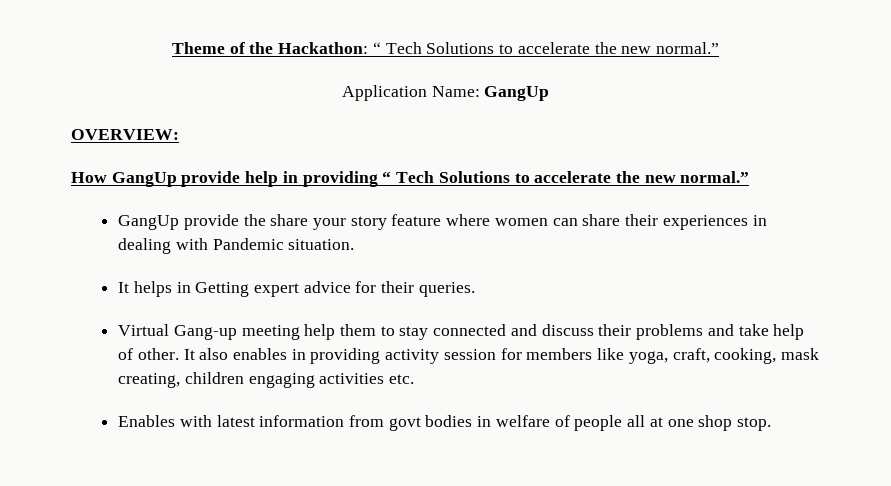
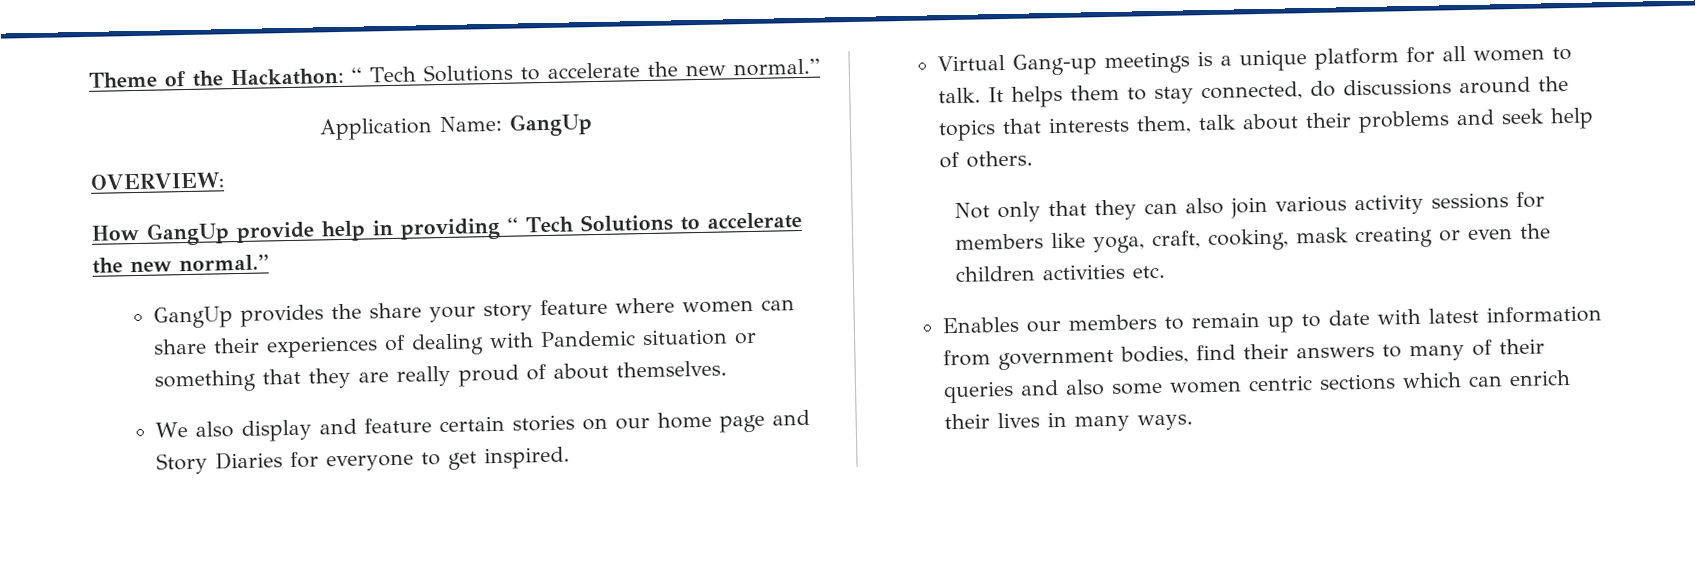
- GangUp provide the share your story feature where women can share their experiences in dealing with Pandemic situation.
- It helps in Getting expert advice for their queries.
- Virtual Gang-up meeting help them to stay connected and discuss their problems and take help of other. It also enables in providing activity session for members like yoga, craft, cooking, mask creating, children engaging activities etc.
- Enables with latest information from govt bodies in welfare of people all at one shop stop.
+ GangUp provides the share your story feature where women can share their experiences of dealing with Pandemic situation or something that they are really proud of about themselves.
+ We also display and feature certain stories on our home page and Story Diaries for everyone to get inspired.
+ Virtual Gang-up meetings is a unique platform for all women to talk. It helps them to stay connected, do discussions around the topics that interests them, talk about their problems and seek help of others.
+ Not only that they can also join various activity sessions for members like yoga, craft, cooking, mask creating or even the children activities etc.
+ Enables our members to remain up to date with latest information from government bodies, find their answers to many of their queries and also some women centric sections which can enrich their lives in many ways.

